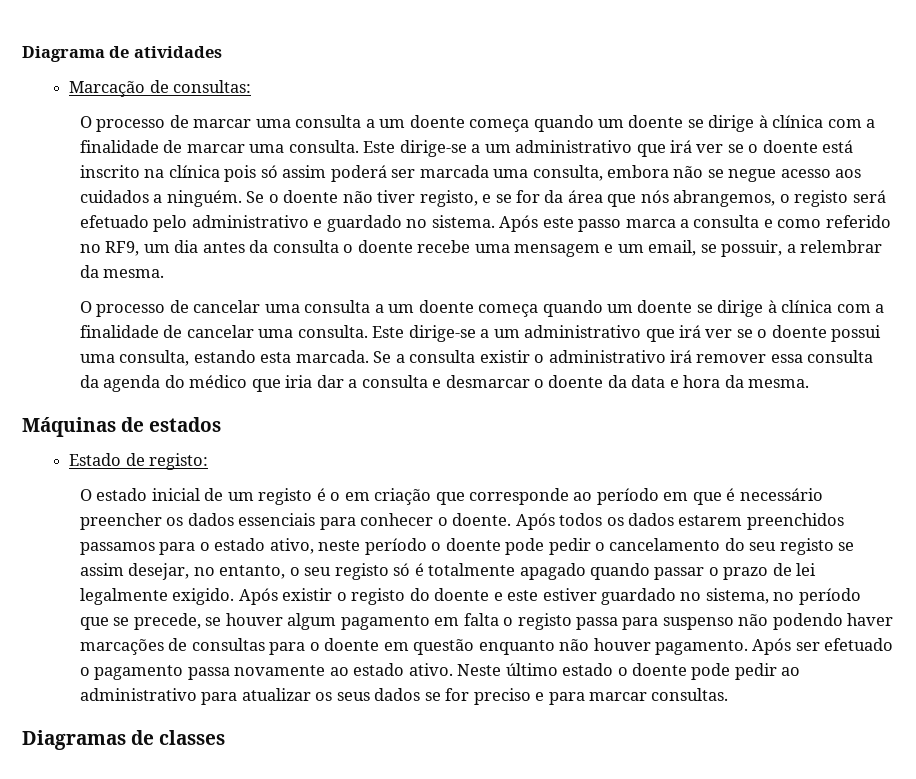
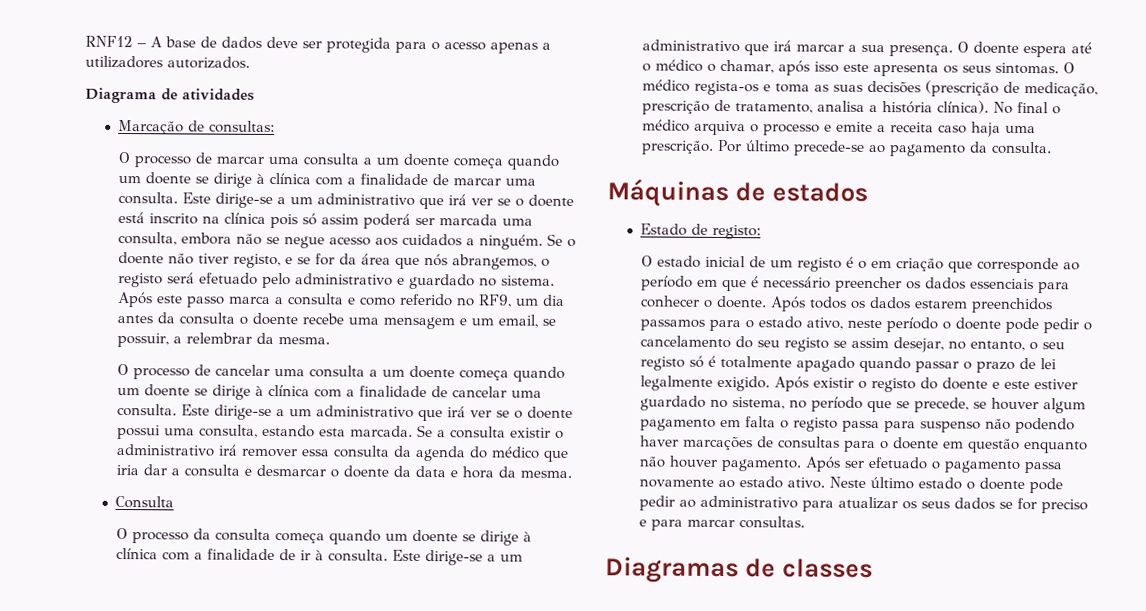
+ RNF12 – A base de dados deve ser protegida para o acesso apenas a utilizadores autorizados.
+ Consulta
+ O processo da consulta começa quando um doente se dirige à clínica com a finalidade de ir à consulta. Este dirige-se a um administrativo que irá marcar a sua presença. O doente espera até o médico o chamar, após isso este apresenta os seus sintomas. O médico regista-os e toma as suas decisões (prescrição de medicação, prescrição de tratamento, analisa a história clínica). No final o médico arquiva o processo e emite a receita caso haja uma prescrição. Por último precede-se ao pagamento da consulta.

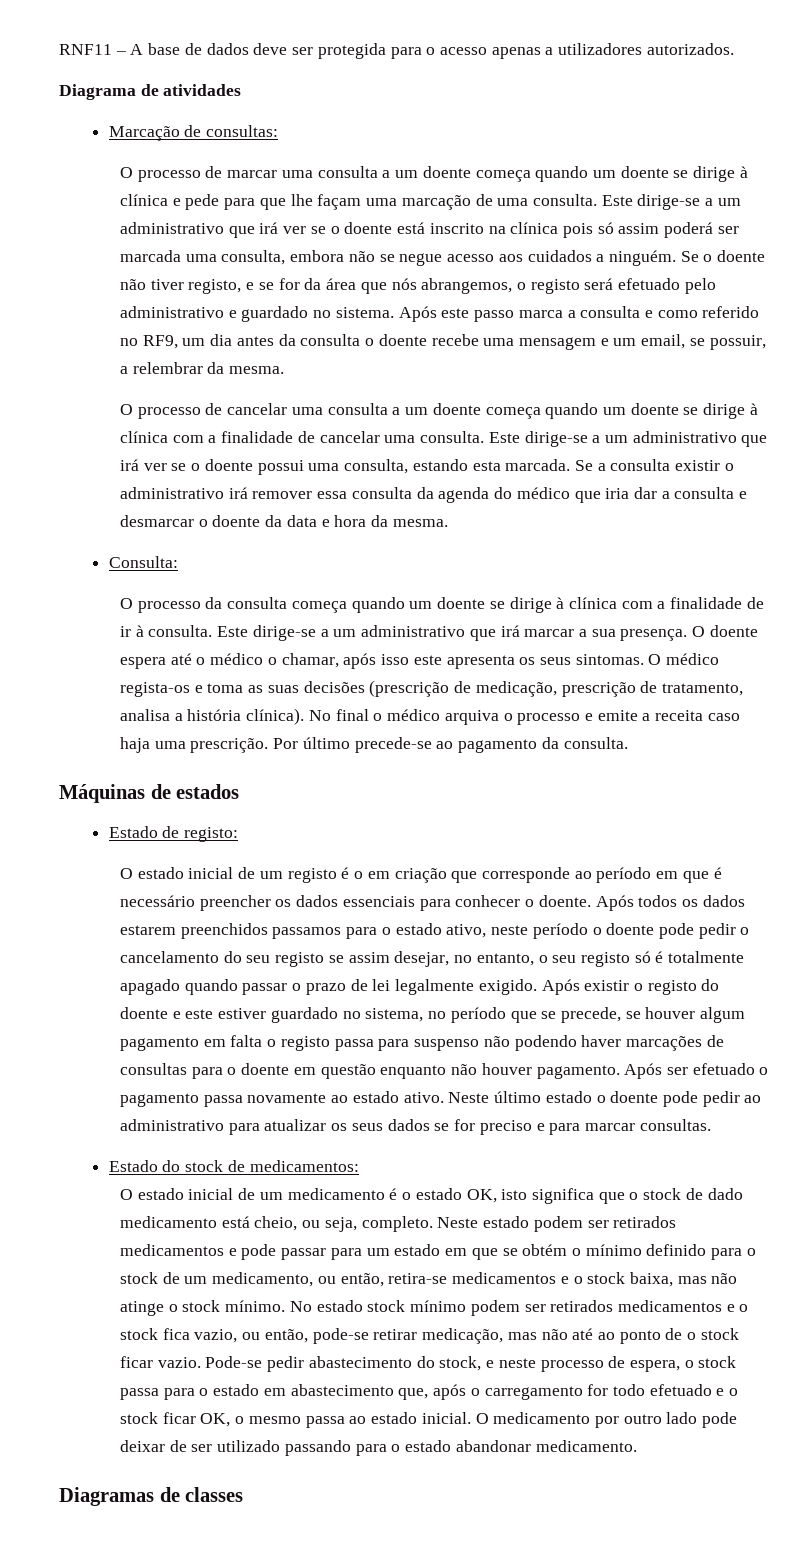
- RNF12 – A base de dados deve ser protegida para o acesso apenas a utilizadores autorizados.
+ RNF11 – A base de dados deve ser protegida para o acesso apenas a utilizadores autorizados.
- O processo de marcar uma consulta a um doente começa quando um doente se dirige à clínica com a finalidade de marcar uma consulta.
+ O processo de marcar uma consulta a um doente começa quando um doente se dirige à clínica e pede para que lhe façam uma marcação de uma consulta.
- Consulta
+ Consulta:
+ Estado do stock de medicamentos:
+ O estado inicial de um medicamento é o estado OK, isto significa que o stock de dado medicamento está cheio, ou seja, completo. Neste estado podem ser retirados medicamentos e pode passar para um estado em que se obtém o mínimo definido para o stock de um medicamento, ou então, retira-se medicamentos e o stock baixa, mas não atinge o stock mínimo. No estado stock mínimo podem ser retirados medicamentos e o stock fica vazio, ou então, pode-se retirar medicação, mas não até ao ponto de o stock ficar vazio. Pode-se pedir abastecimento do stock, e neste processo de espera, o stock passa para o estado em abastecimento que, após o carregamento for todo efetuado e o stock ficar OK, o mesmo passa ao estado inicial. O medicamento por outro lado pode deixar de ser utilizado passando para o estado abandonar medicamento.

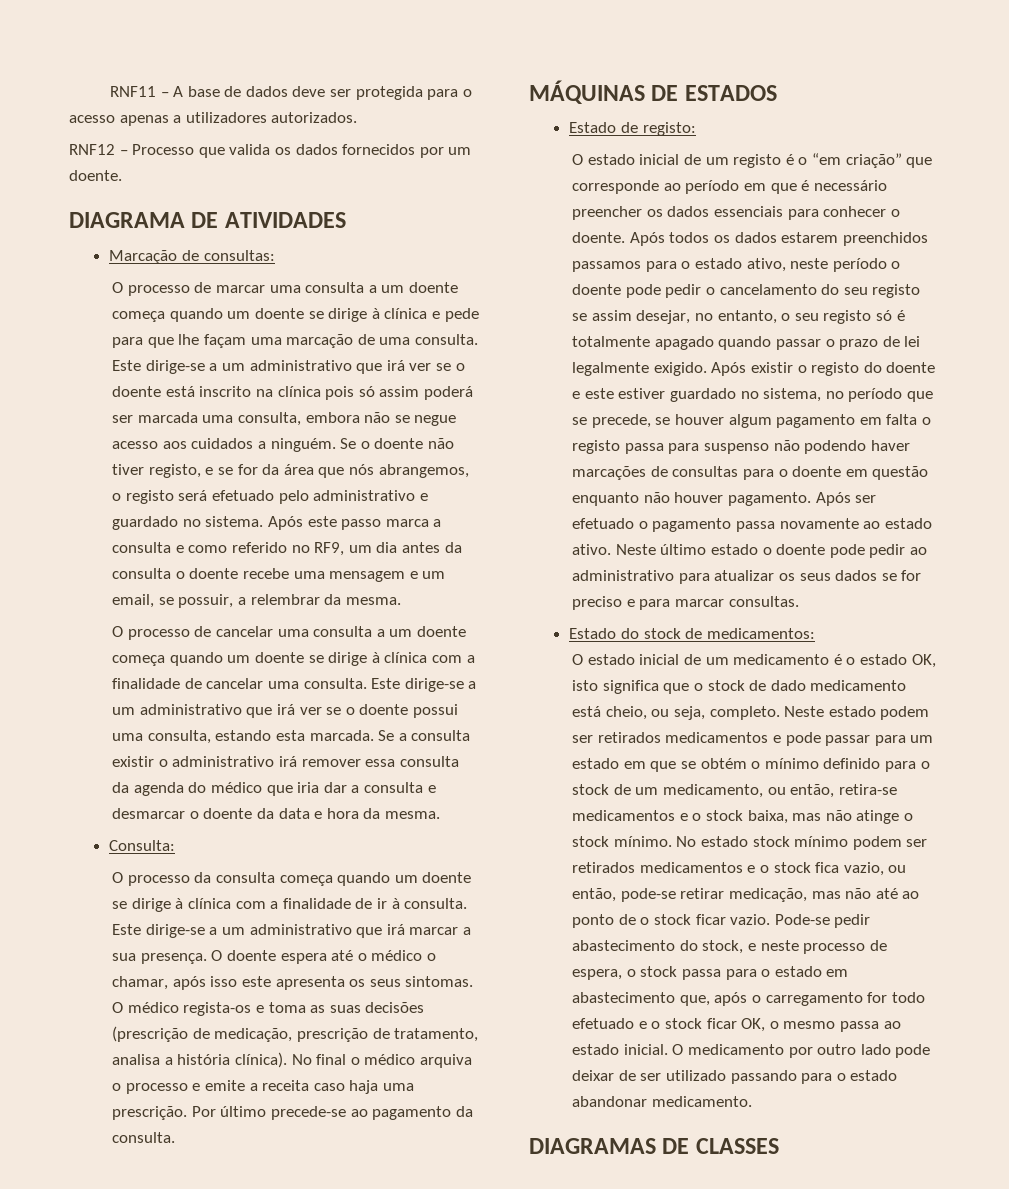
- Diagrama de atividades
+ RNF12 – Processo que valida os dados fornecidos por um doente.
+ DIAGRAMA DE ATIVIDADES
- Máquinas de estados
+ MÁQUINAS DE ESTADOS
- O estado inicial de um registo é o em criação que corresponde ao período em que é necessário preencher os dados essenciais para conhecer o doente.
+ O estado inicial de um registo é o “em criação” que corresponde ao período em que é necessário preencher os dados essenciais para conhecer o doente.
- Diagramas de classes
+ DIAGRAMAS DE CLASSES

